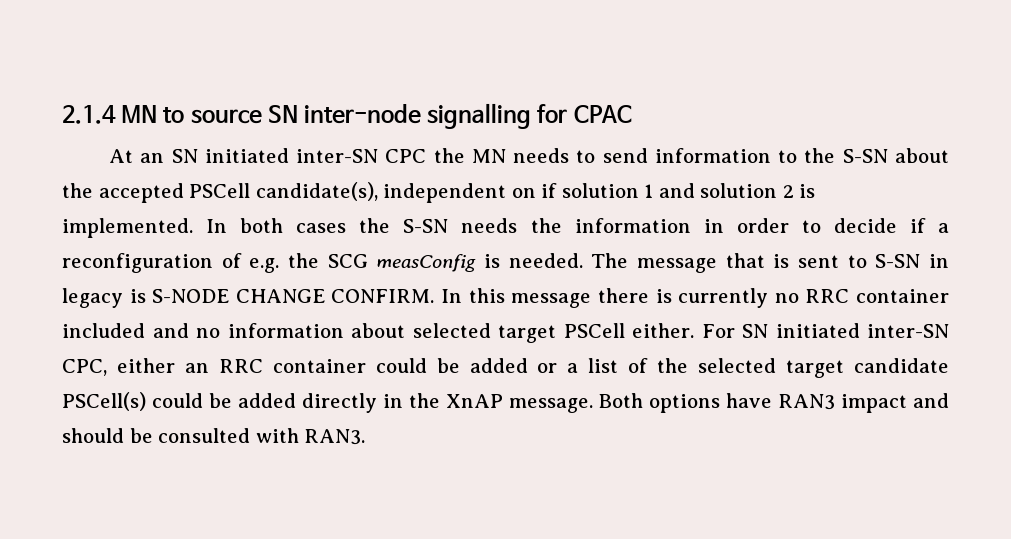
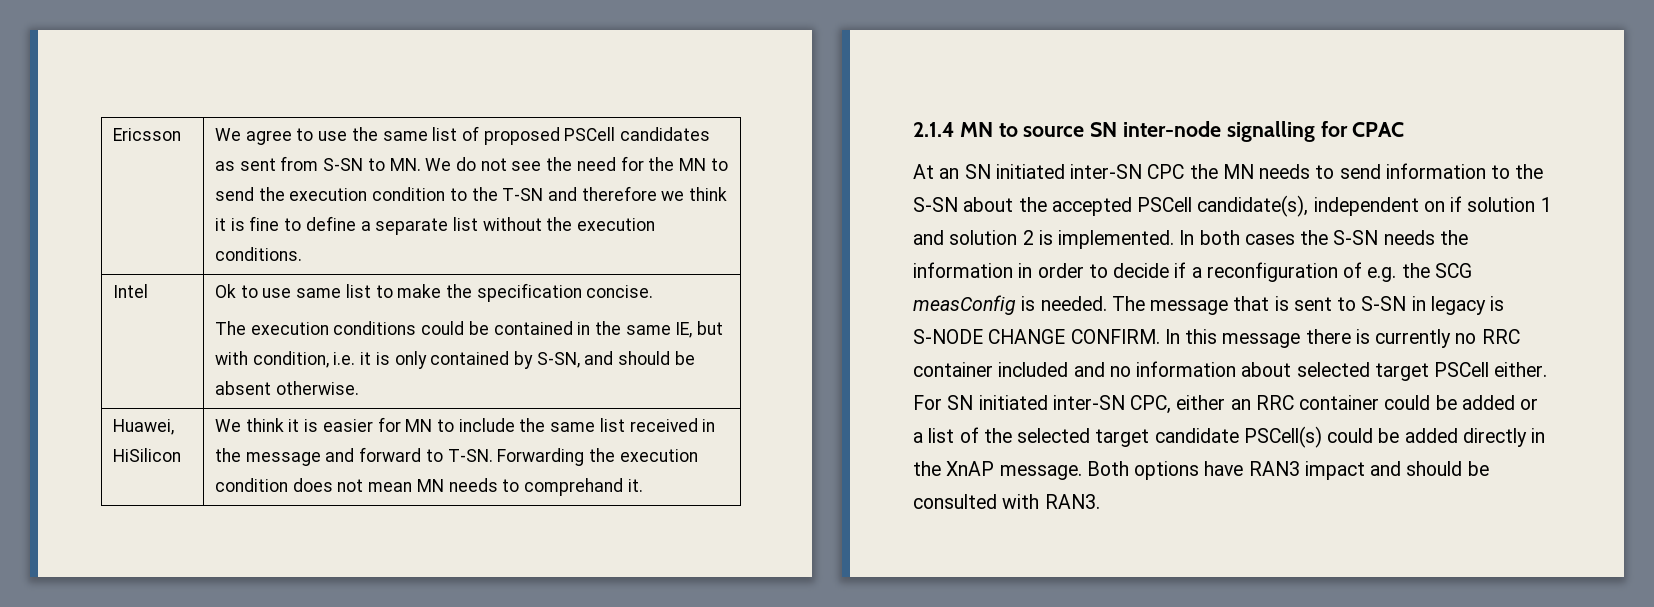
+ Ericsson | We agree to use the same list of proposed PSCell candidates as sent from S-SN to MN. We do not see the need for the MN to send the execution condition to the T-SN and therefore we think it is fine to define a separate list without the execution conditions.
+ Intel | Ok to use same list to make the specification concise.
+ The execution conditions could be contained in the same IE, but with condition, i.e. it is only contained by S-SN, and should be absent otherwise.
+ Huawei, HiSilicon | We think it is easier for MN to include the same list received in the message and forward to T-SN. Forwarding the execution condition does not mean MN needs to comprehand it.

